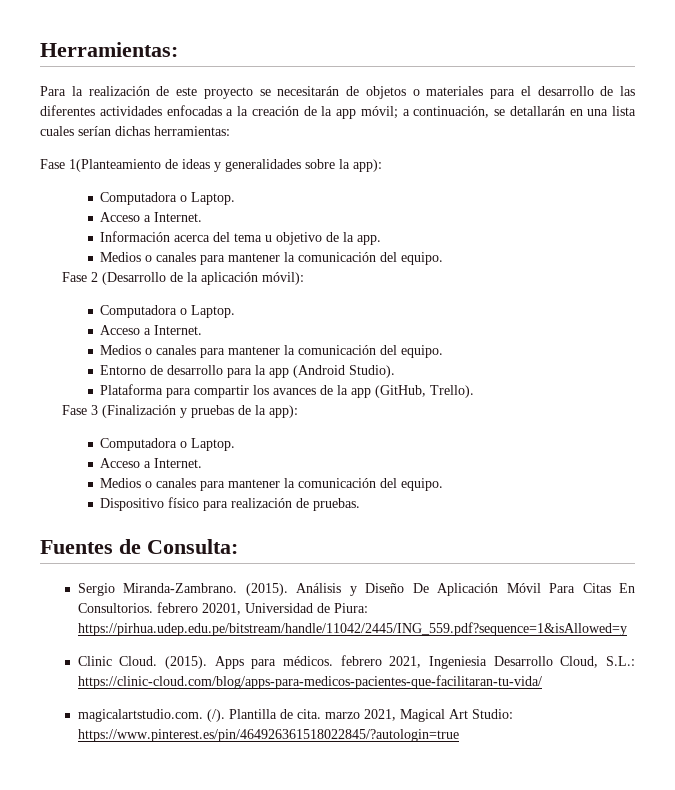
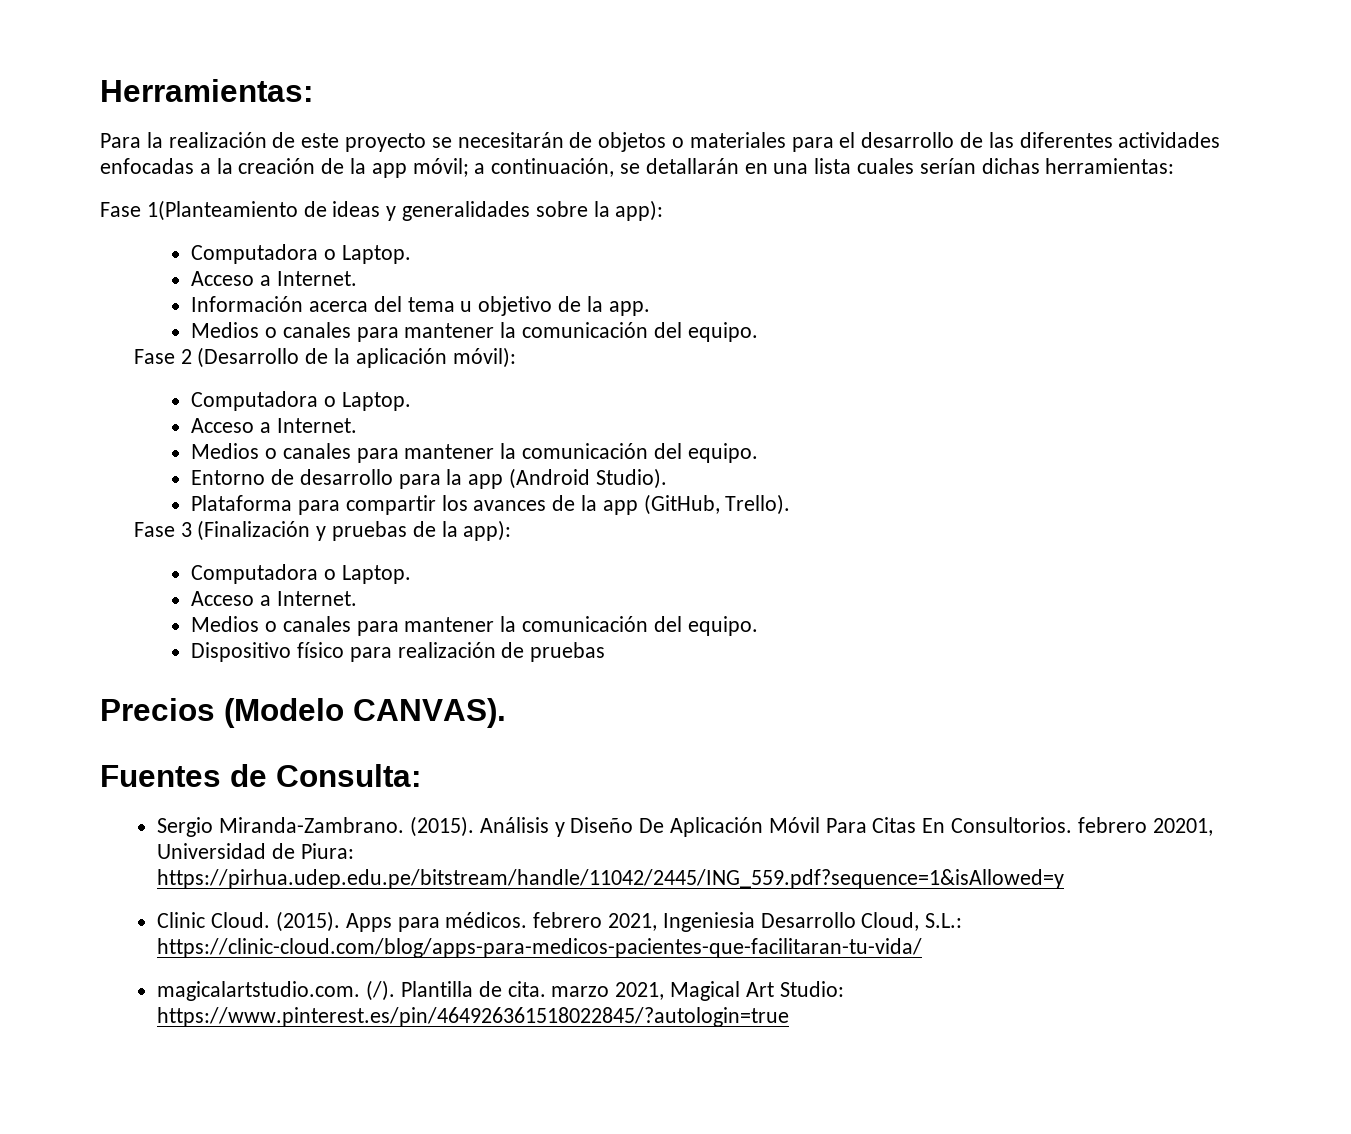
- Dispositivo físico para realización de pruebas.
+ Dispositivo físico para realización de pruebas
+ Precios (Modelo CANVAS).

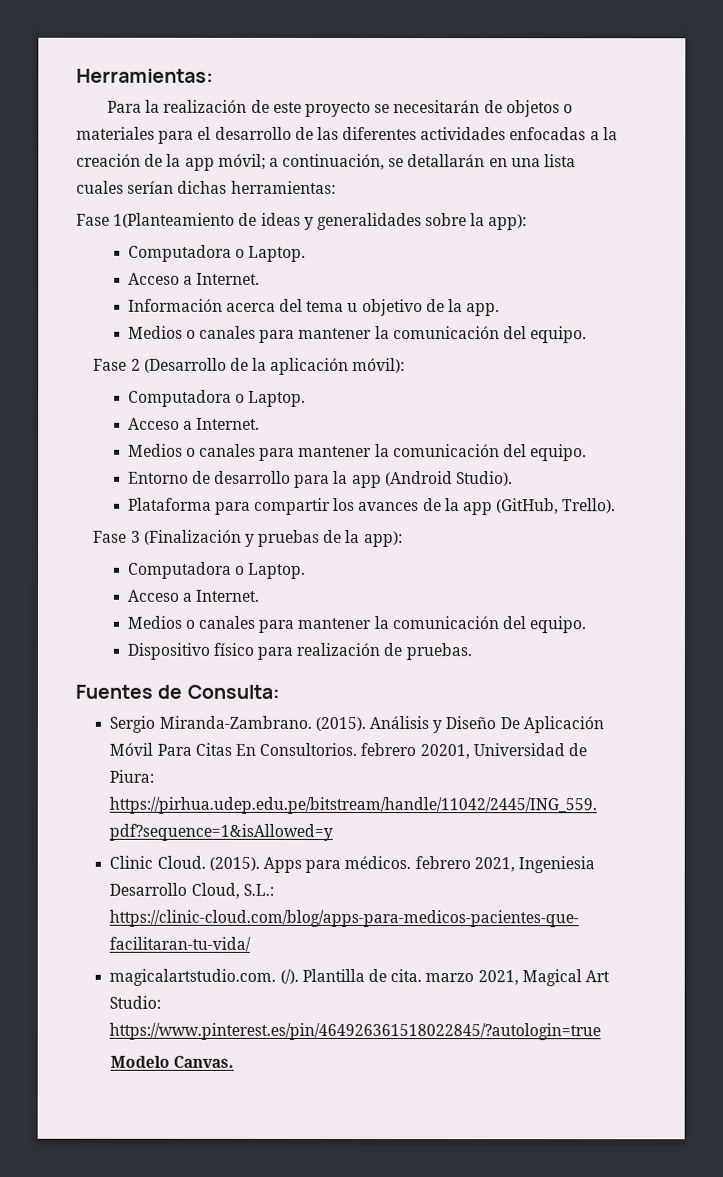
- Dispositivo físico para realización de pruebas
- Precios (Modelo CANVAS).
+ Dispositivo físico para realización de pruebas.
+ Modelo Canvas.

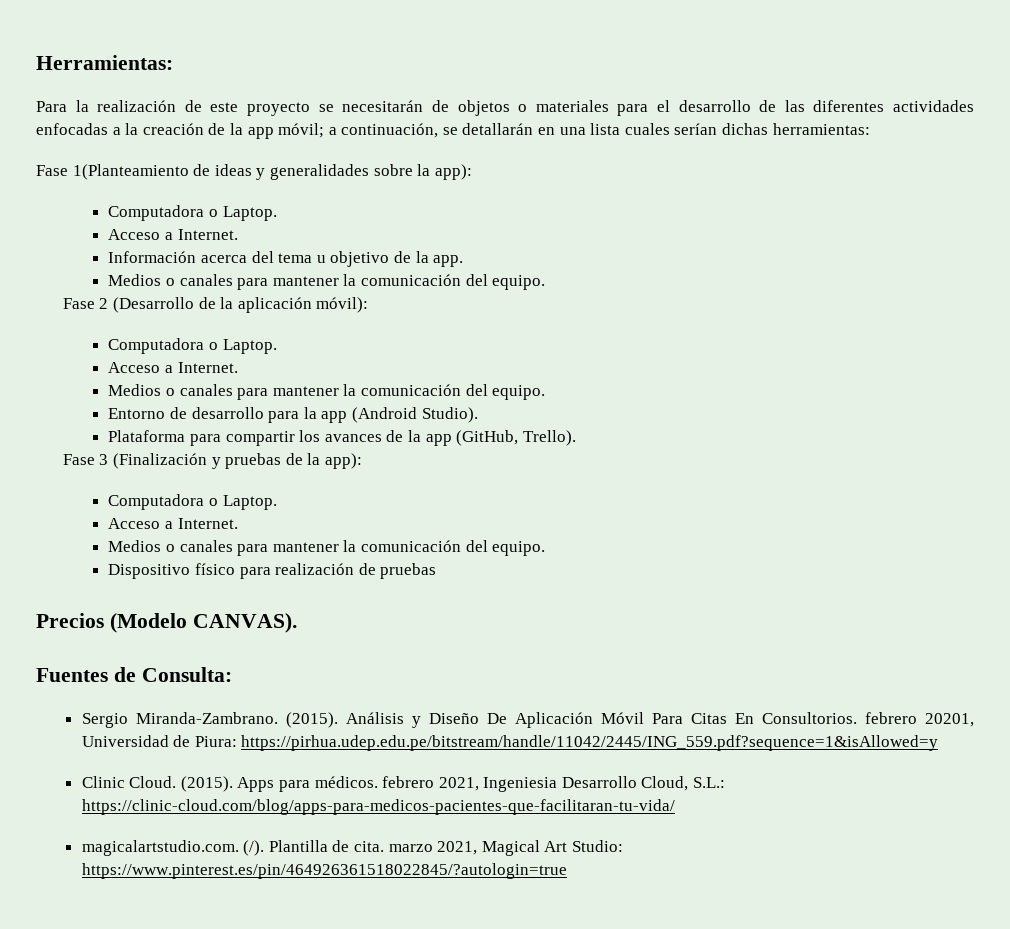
- Dispositivo físico para realización de pruebas.
+ Dispositivo físico para realización de pruebas
+ Precios (Modelo CANVAS).
- Modelo Canvas.

